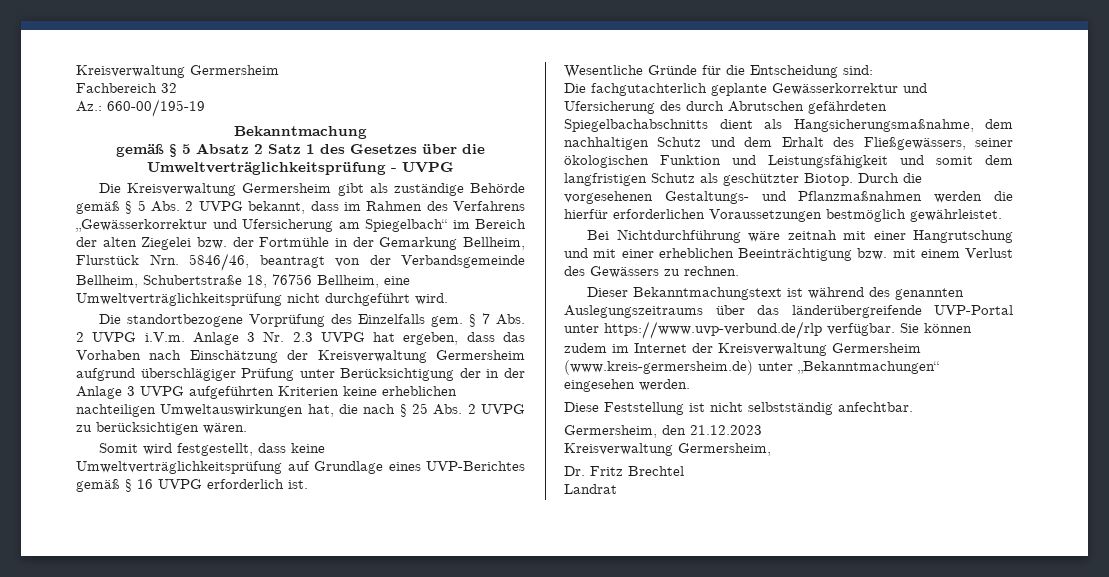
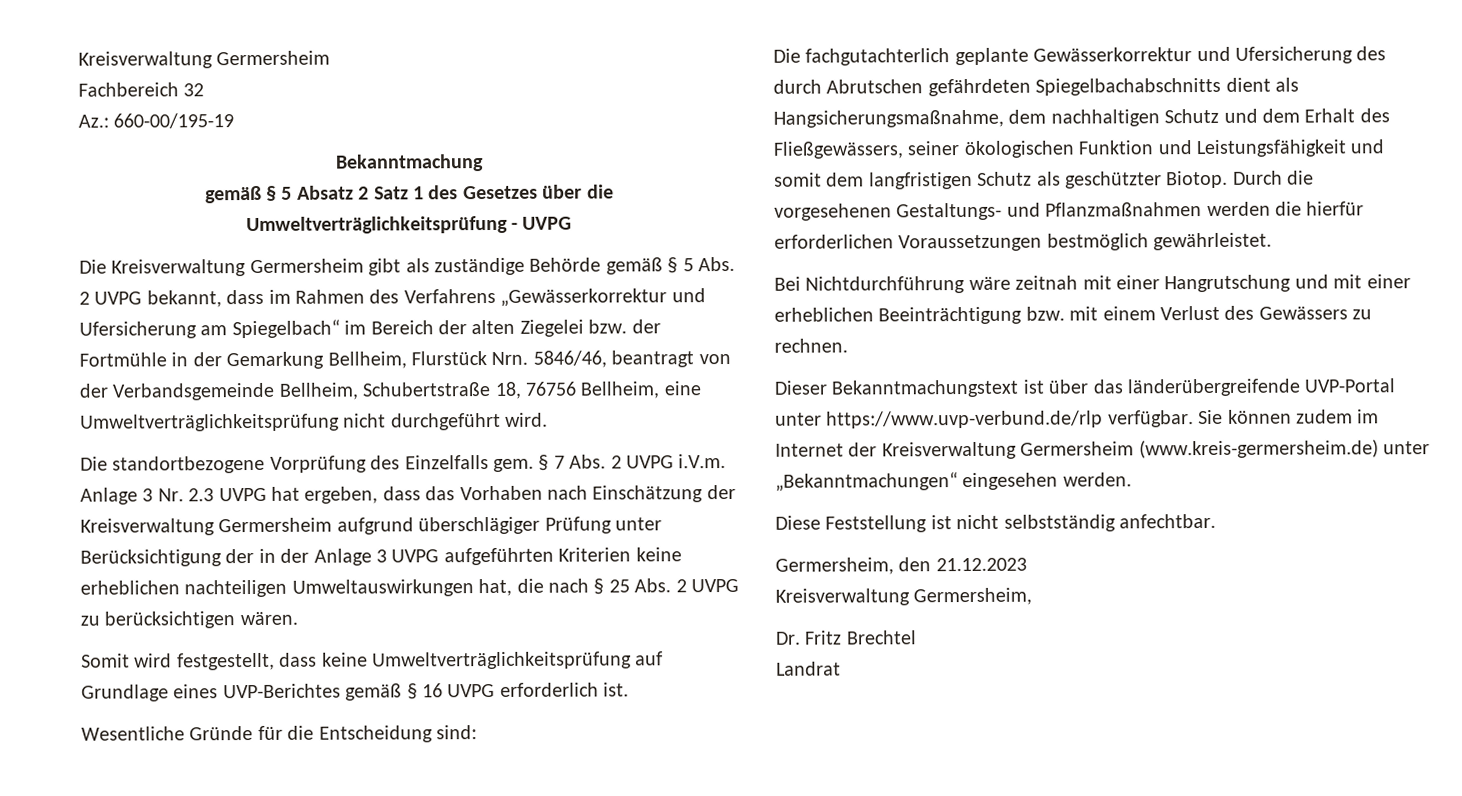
- Dieser Bekanntmachungstext ist während des genannten Auslegungszeitraums über das länderübergreifende UVP-Portal unter https://www.uvp-verbund.de/rlp verfügbar.
+ Dieser Bekanntmachungstext ist über das länderübergreifende UVP-Portal unter https://www.uvp-verbund.de/rlp verfügbar.

